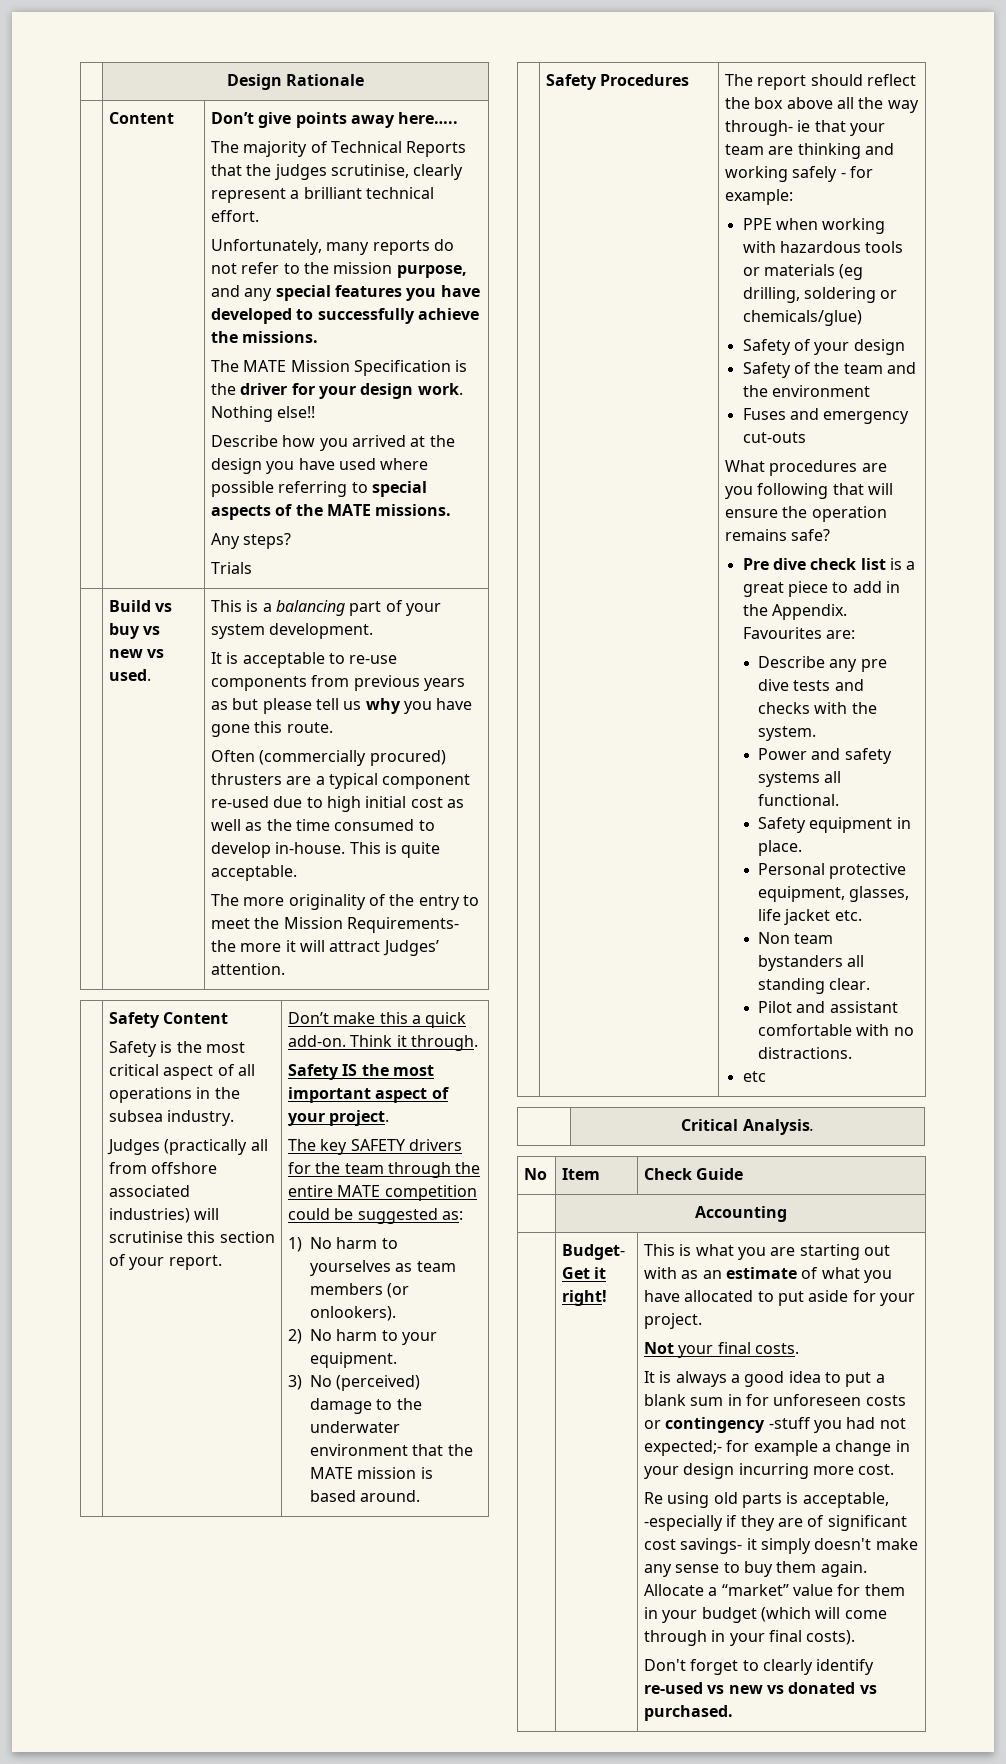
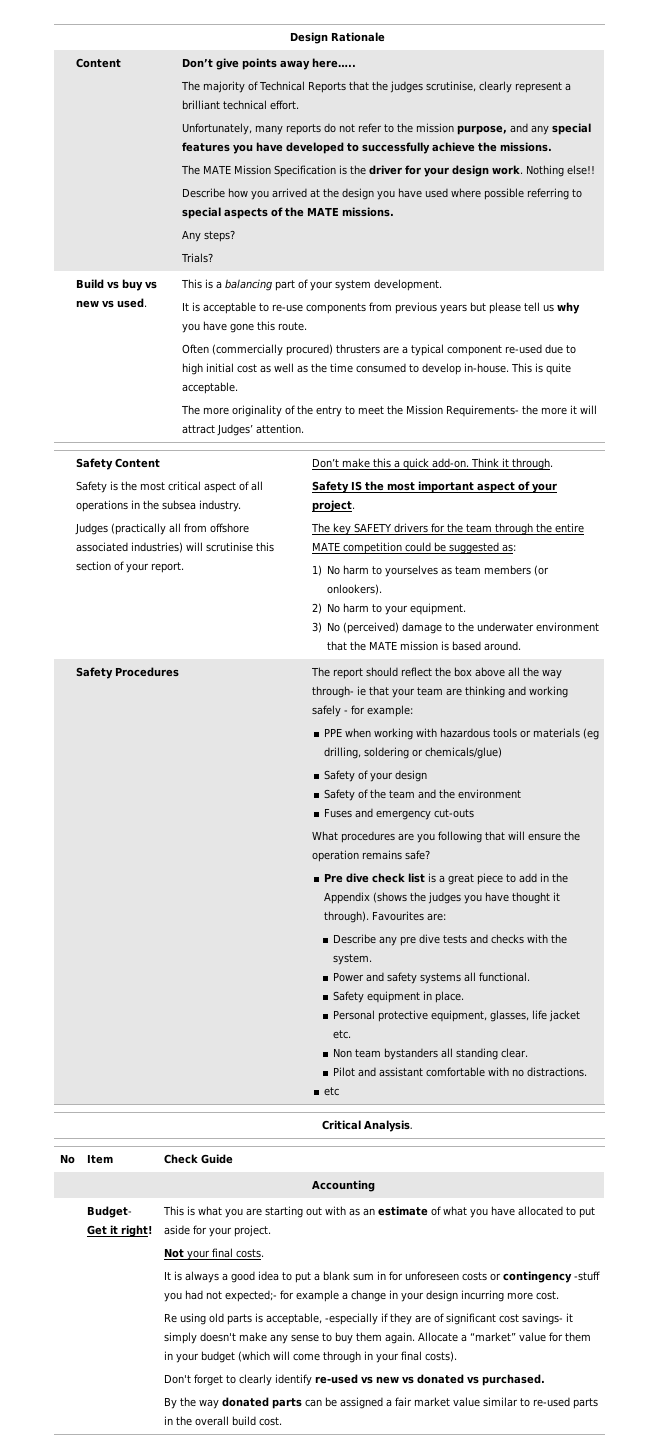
- Trials
+ Trials?
- It is acceptable to re-use components from previous years as but please tell us why you have gone this route.
+ It is acceptable to re-use components from previous years but please tell us why you have gone this route.
- Pre dive check list is a great piece to add in the Appendix.
+ Pre dive check list is a great piece to add in the Appendix (shows the judges you have thought it through).
+ By the way donated parts can be assigned a fair market value similar to re-used parts in the overall build cost.

